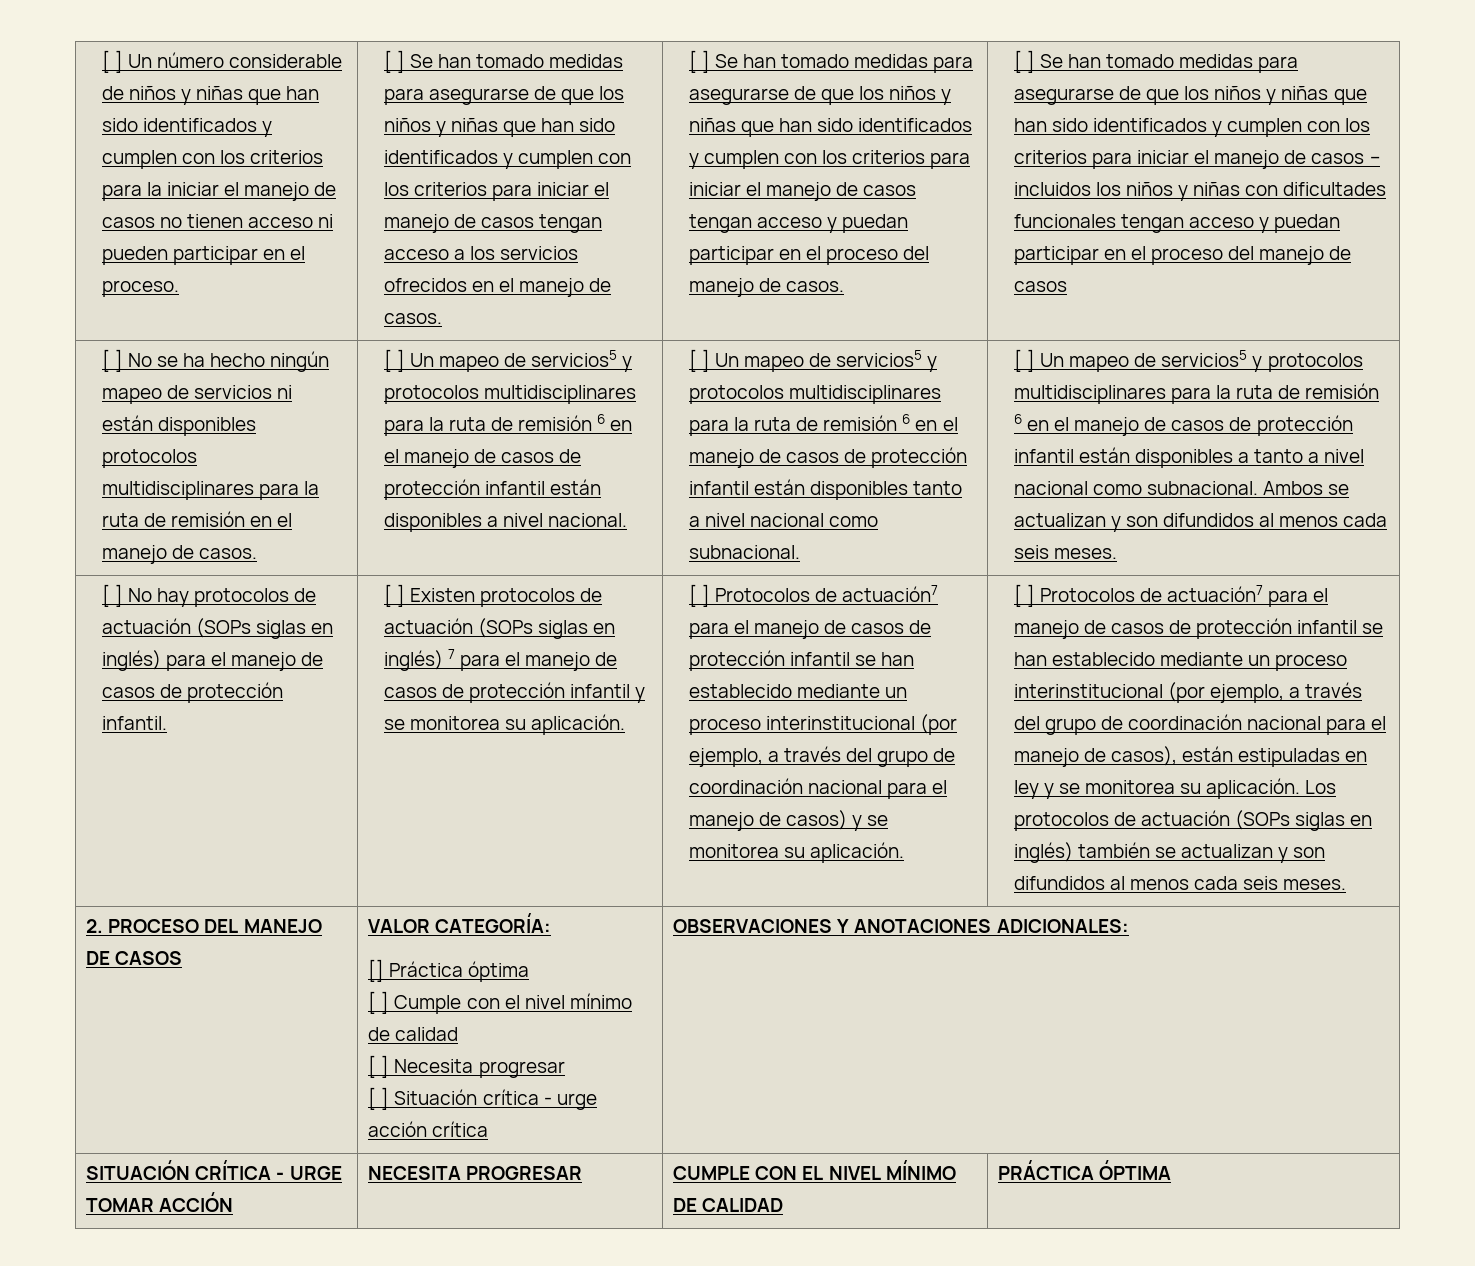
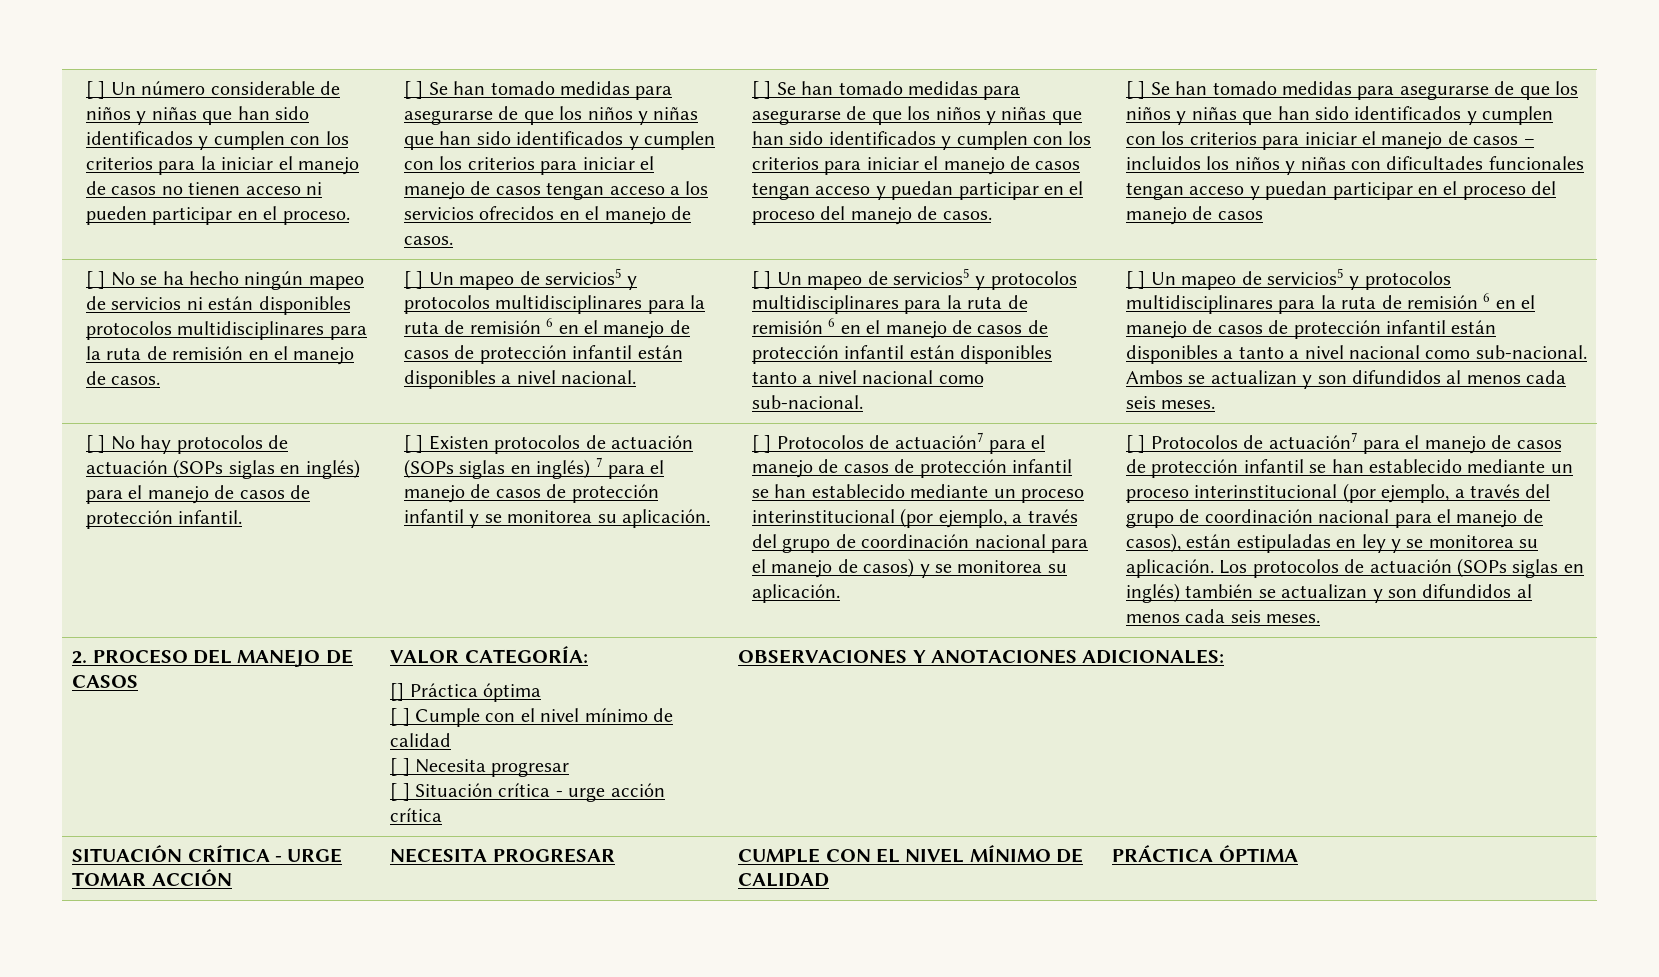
- [ ] Un mapeo de servicios5 y protocolos multidisciplinares para la ruta de remisión 6 en el manejo de casos de protección infantil están disponibles tanto a nivel nacional como subnacional.
+ [ ] Un mapeo de servicios5 y protocolos multidisciplinares para la ruta de remisión 6 en el manejo de casos de protección infantil están disponibles tanto a nivel nacional como sub-nacional.
- [ ] Un mapeo de servicios5 y protocolos multidisciplinares para la ruta de remisión 6 en el manejo de casos de protección infantil están disponibles a tanto a nivel nacional como subnacional.
+ [ ] Un mapeo de servicios5 y protocolos multidisciplinares para la ruta de remisión 6 en el manejo de casos de protección infantil están disponibles a tanto a nivel nacional como sub-nacional.

